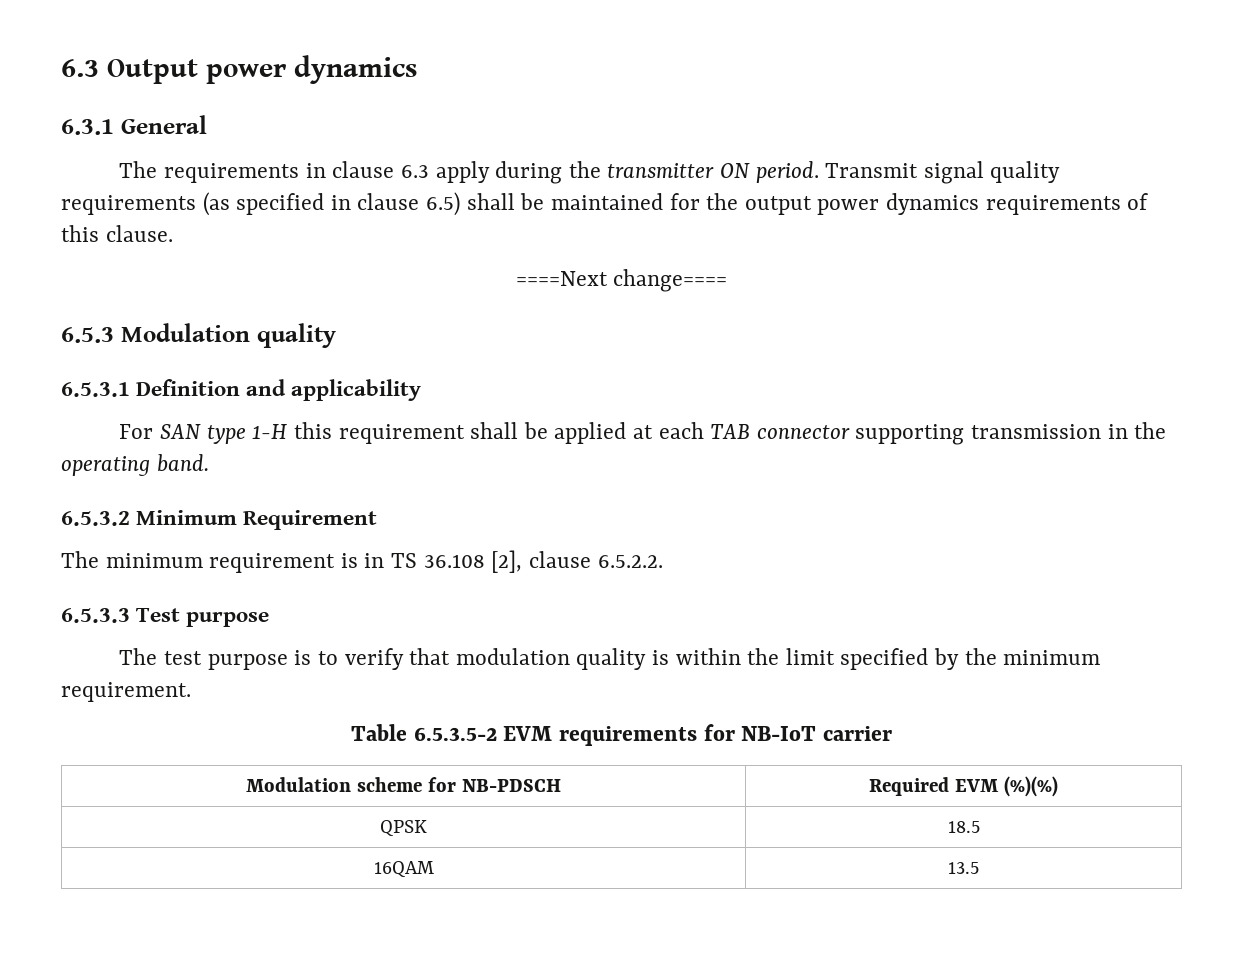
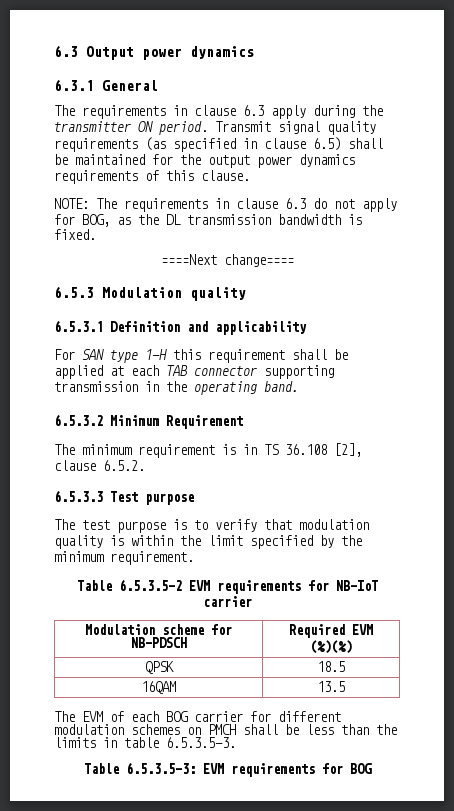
+ NOTE: The requirements in clause 6.3 do not apply for BOG, as the DL transmission bandwidth is fixed.
- The minimum requirement is in TS 36.108 [2], clause 6.5.2.2.
+ The minimum requirement is in TS 36.108 [2], clause 6.5.2.
+ The EVM of each BOG carrier for different modulation schemes on PMCH shall be less than the limits in table 6.5.3.5-3.
+ Table 6.5.3.5-3: EVM requirements for BOG

